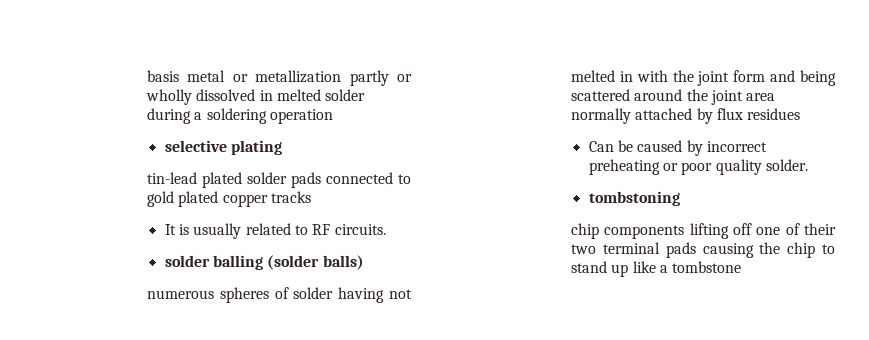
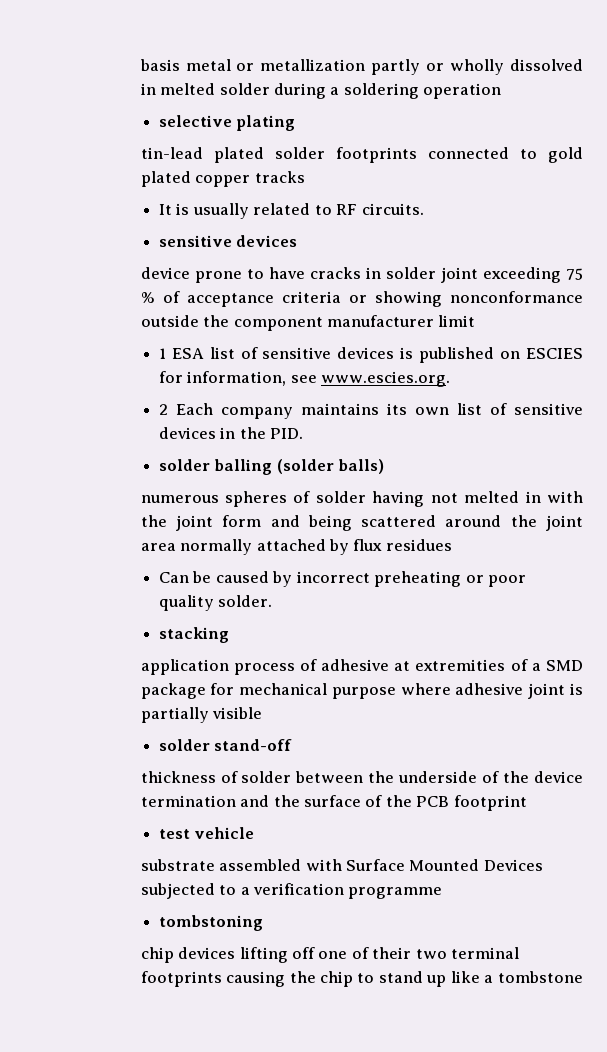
- tin-lead plated solder pads connected to gold plated copper tracks
+ tin-lead plated solder footprints connected to gold plated copper tracks
  It is usually related to RF circuits.
+ sensitive devices
+ device prone to have cracks in solder joint exceeding 75 % of acceptance criteria or showing nonconformance outside the component manufacturer limit
+ 1 ESA list of sensitive devices is published on ESCIES for information, see www.escies.org.
+ 2 Each company maintains its own list of sensitive devices in the PID.
+ stacking
+ application process of adhesive at extremities of a SMD package for mechanical purpose where adhesive joint is partially visible
+ solder stand-off
+ thickness of solder between the underside of the device termination and the surface of the PCB footprint
+ test vehicle
+ substrate assembled with Surface Mounted Devices subjected to a verification programme
- chip components lifting off one of their two terminal pads causing the chip to stand up like a tombstone
+ chip devices lifting off one of their two terminal footprints causing the chip to stand up like a tombstone

